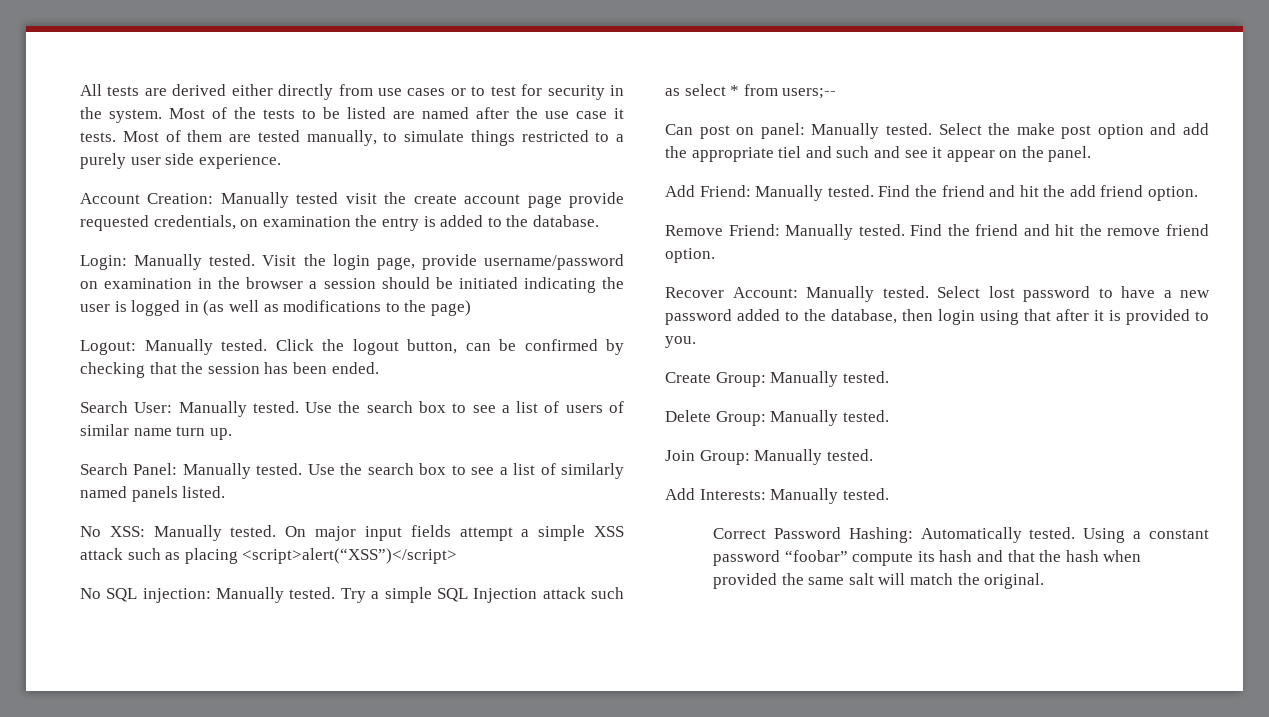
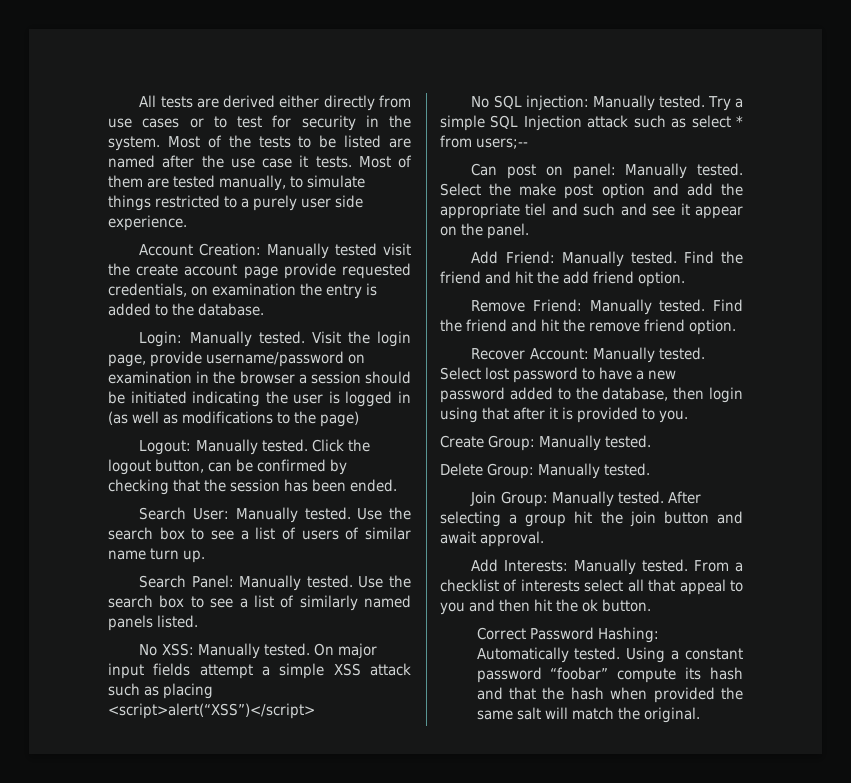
- Join Group: Manually tested.
- Add Interests: Manually tested.
+ Join Group: Manually tested. After selecting a group hit the join button and await approval.
+ Add Interests: Manually tested. From a checklist of interests select all that appeal to you and then hit the ok button.

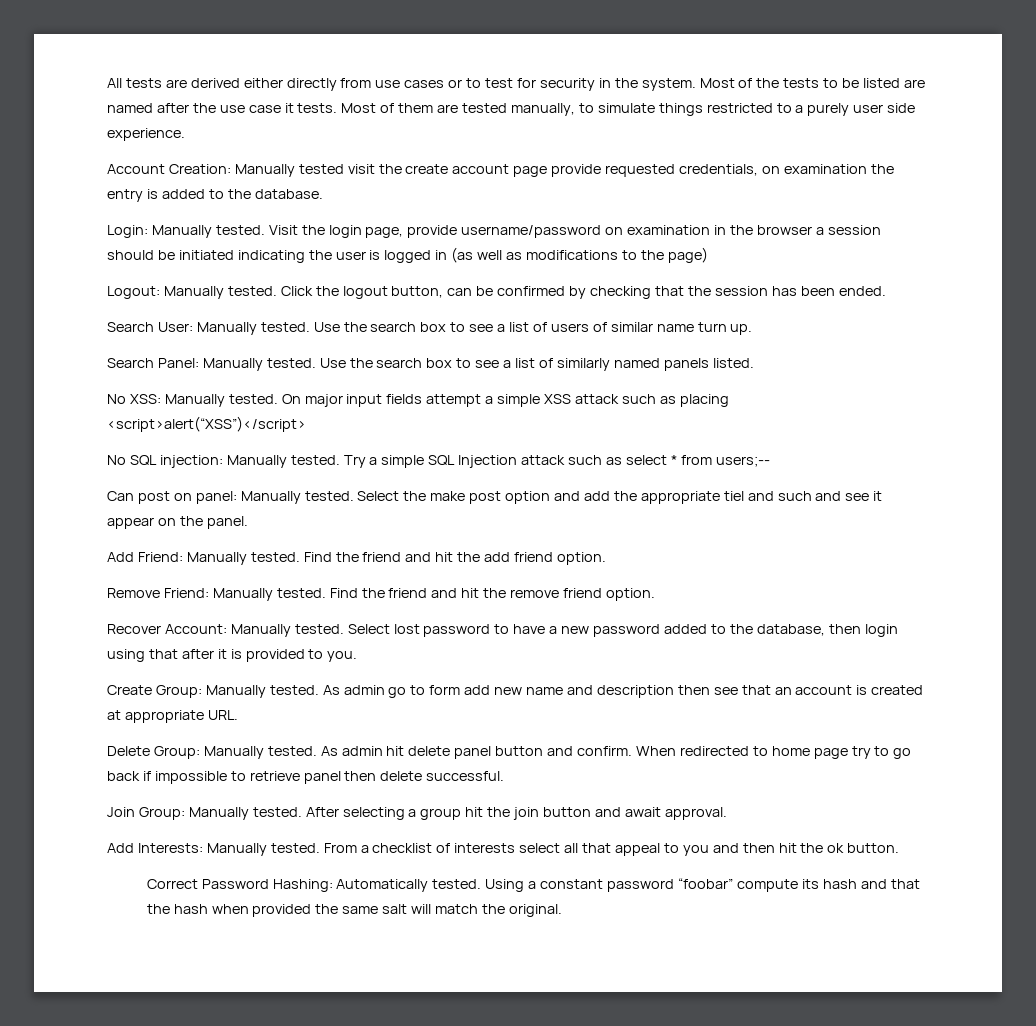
- Create Group: Manually tested.
- Delete Group: Manually tested.
+ Create Group: Manually tested. As admin go to form add new name and description then see that an account is created at appropriate URL.
+ Delete Group: Manually tested. As admin hit delete panel button and confirm. When redirected to home page try to go back if impossible to retrieve panel then delete successful.

